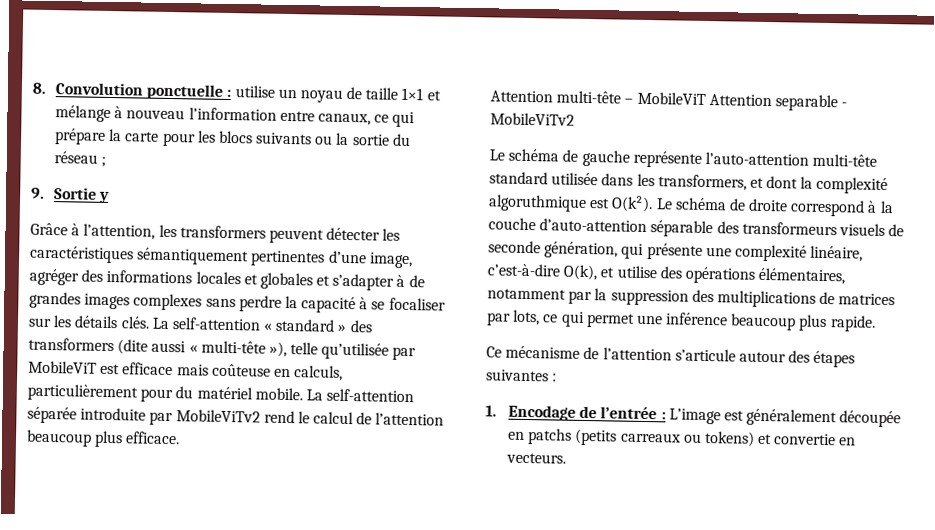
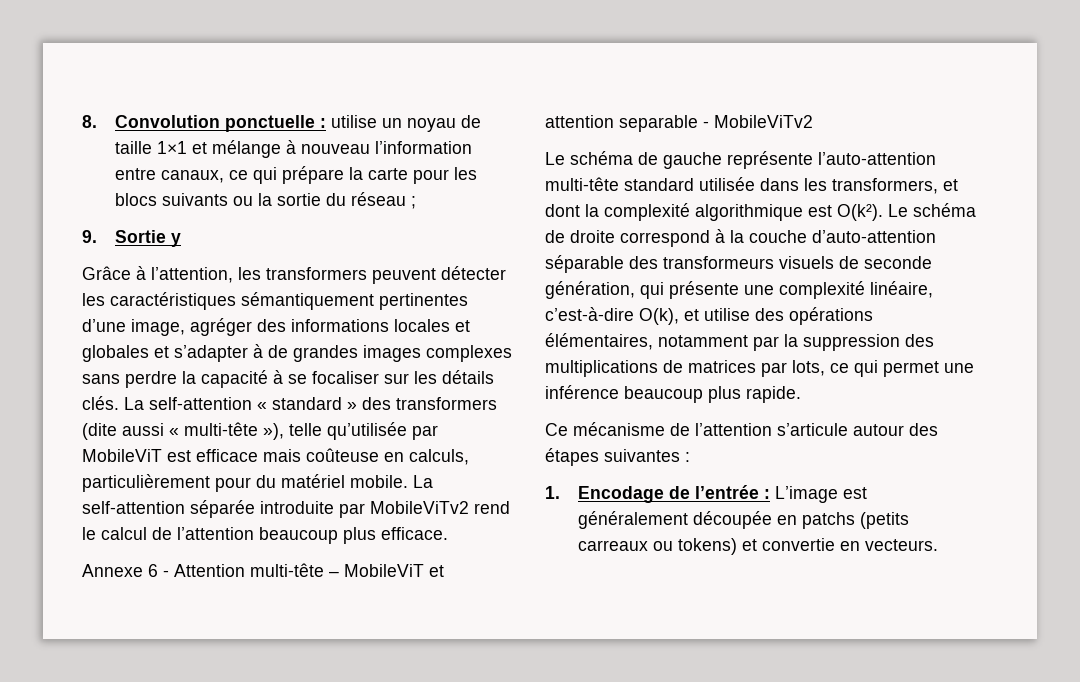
- Attention multi-tête – MobileViT Attention separable - MobileViTv2
+ Annexe 6 - Attention multi-tête – MobileViT et attention separable - MobileViTv2
- Le schéma de gauche représente l’auto-attention multi-tête standard utilisée dans les transformers, et dont la complexité algoruthmique est O(k²).
+ Le schéma de gauche représente l’auto-attention multi-tête standard utilisée dans les transformers, et dont la complexité algorithmique est O(k²).

